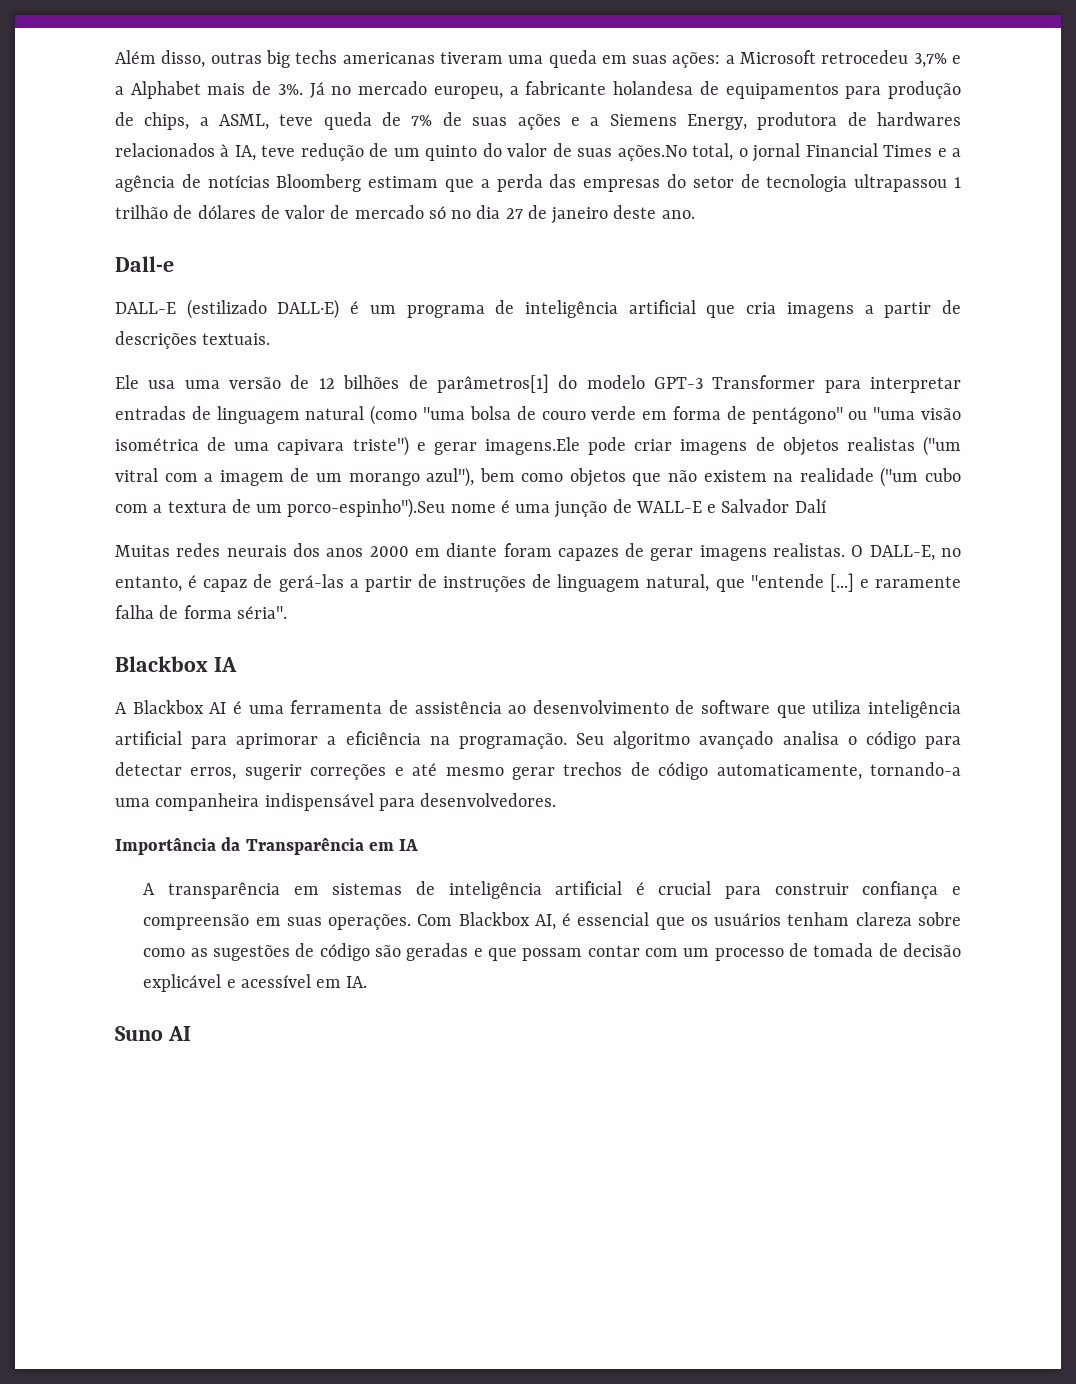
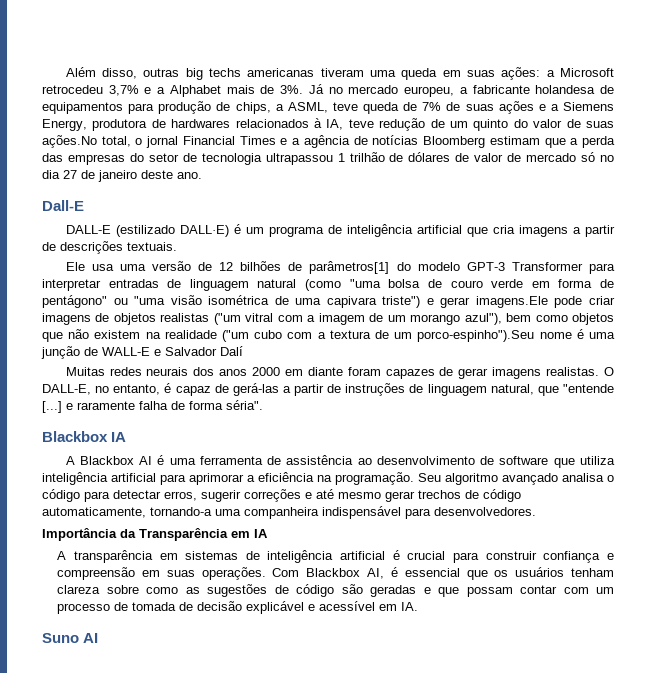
- Dall-e
+ Dall-E

